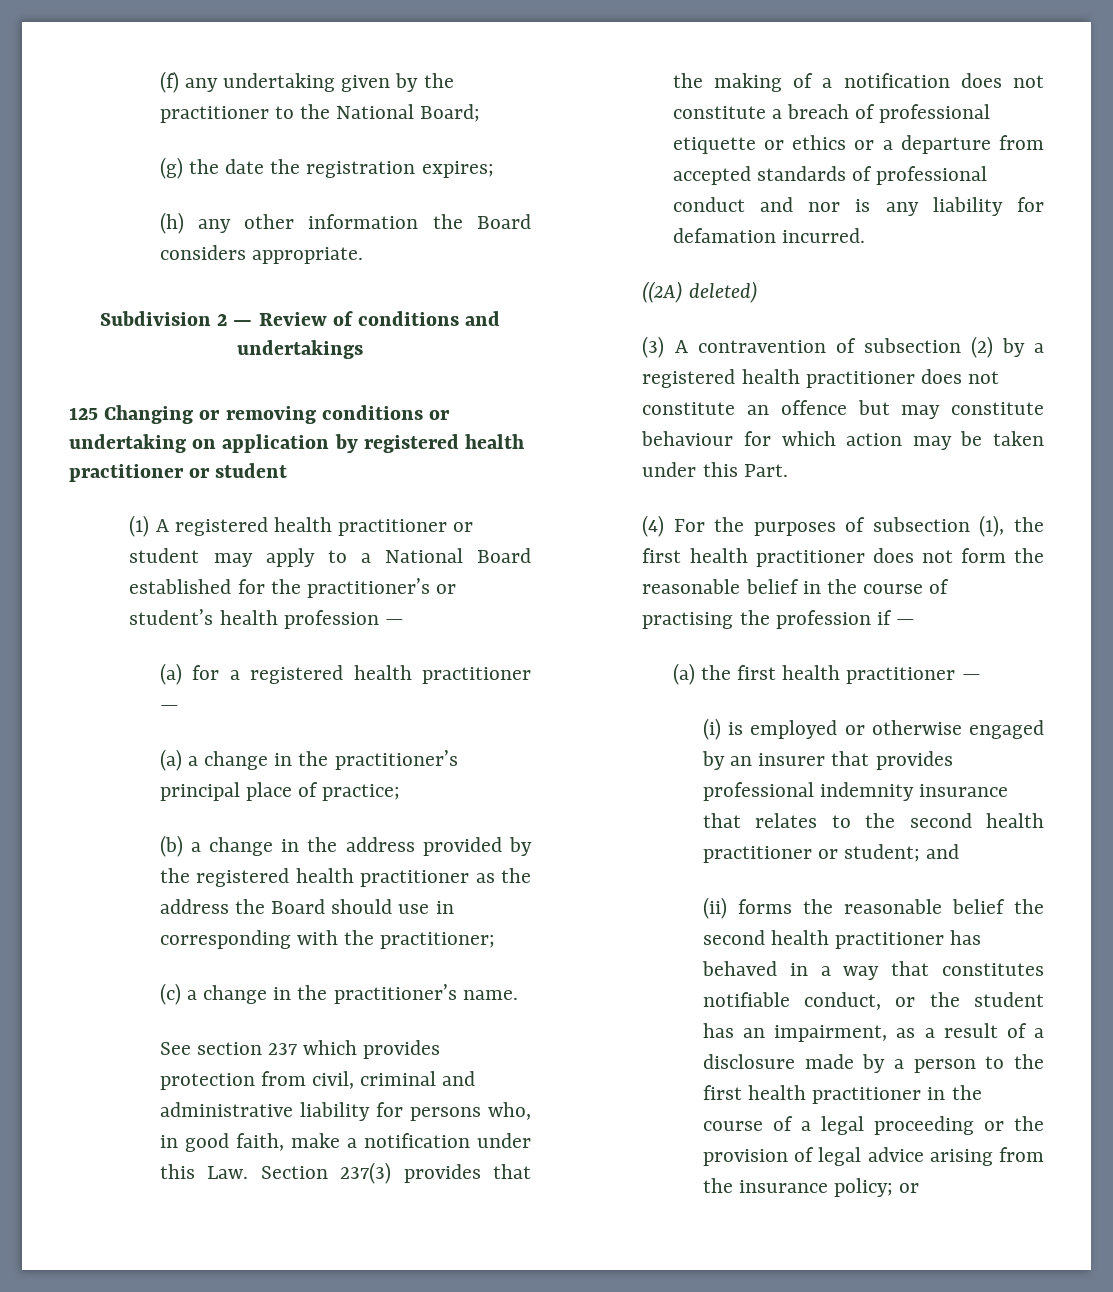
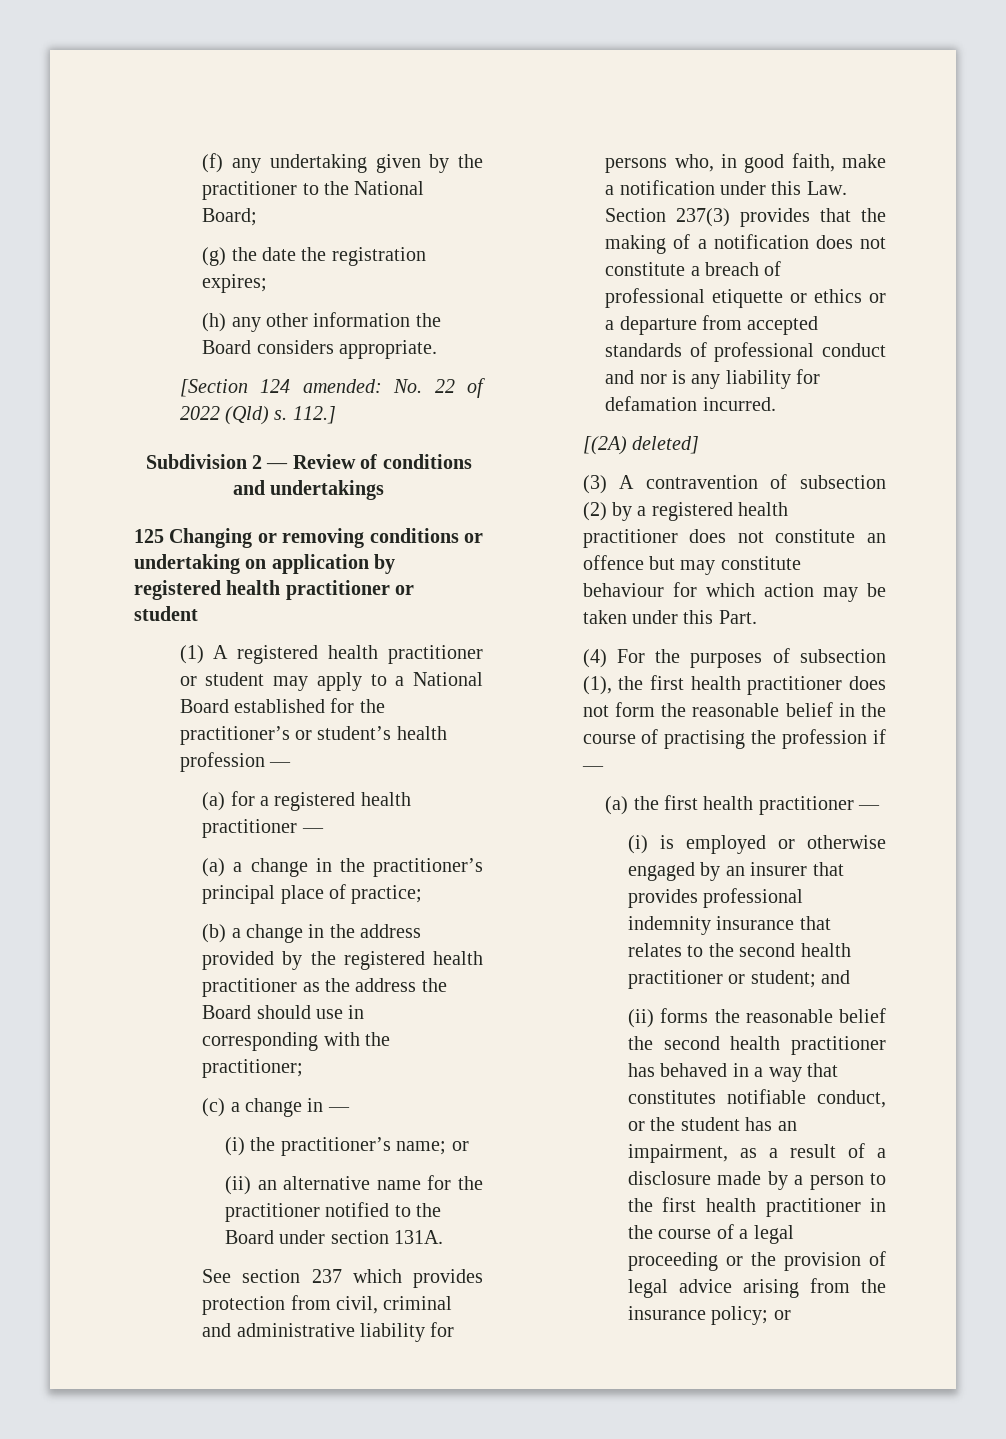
+ [Section 124 amended: No. 22 of 2022 (Qld) s. 112.]
- (c) a change in the practitioner’s name.
+ (c) a change in —
+ (i) the practitioner’s name; or
+ (ii) an alternative name for the practitioner notified to the Board under section 131A.
- ((2A) deleted)
+ [(2A) deleted]

